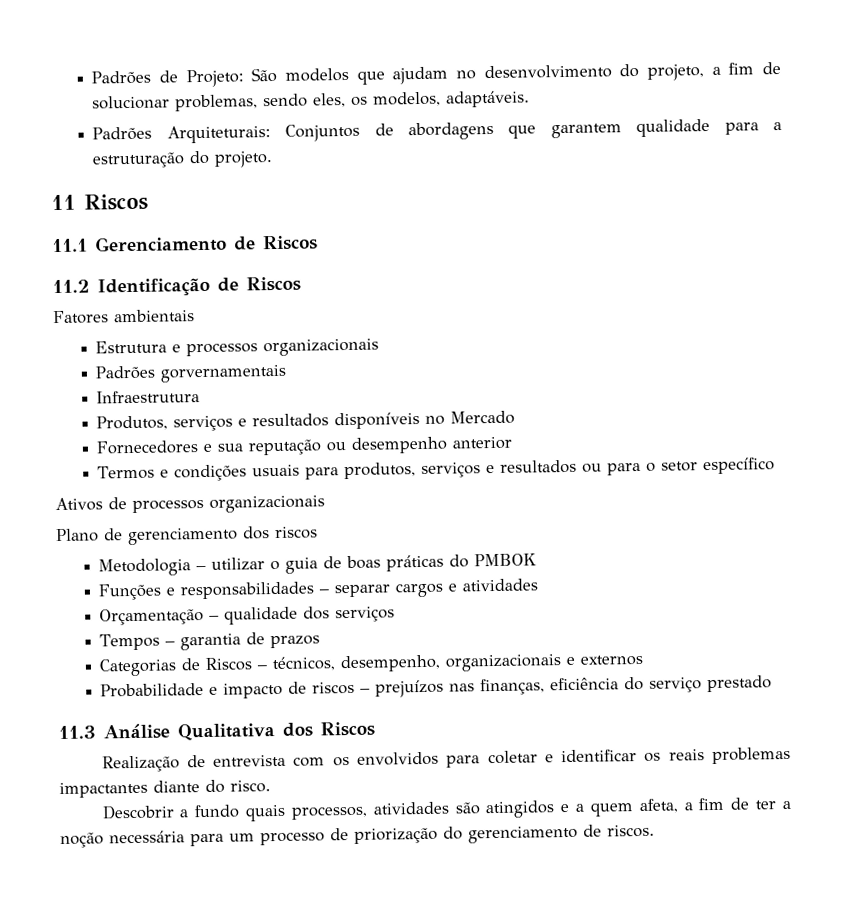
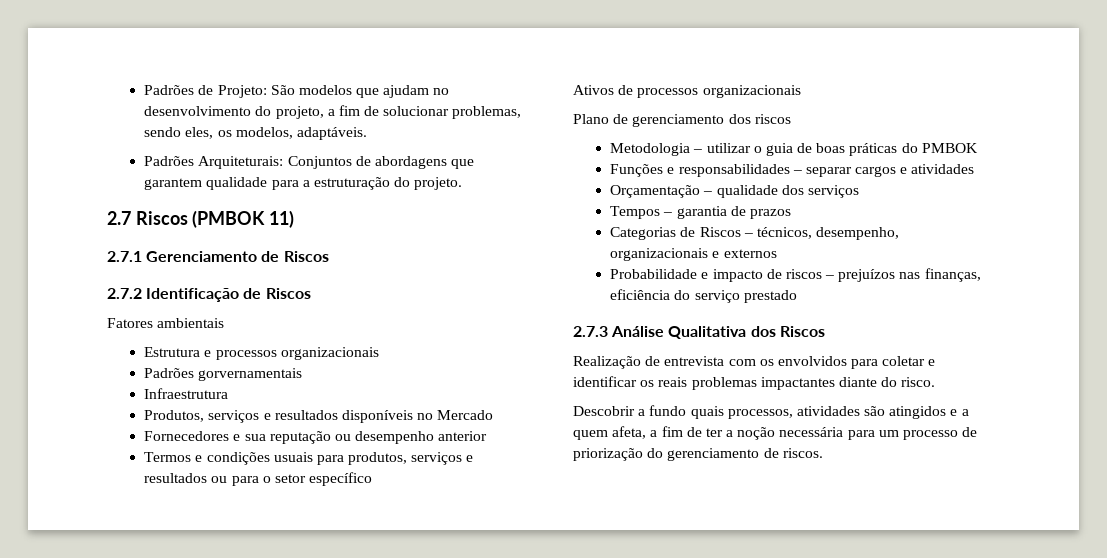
- 11 Riscos
- 11.1 Gerenciamento de Riscos
+ 2.7 Riscos (PMBOK 11)
+ 2.7.1 Gerenciamento de Riscos
- 11.2 Identificação de Riscos
+ 2.7.2 Identificação de Riscos
- 11.3 Análise Qualitativa dos Riscos
+ 2.7.3 Análise Qualitativa dos Riscos

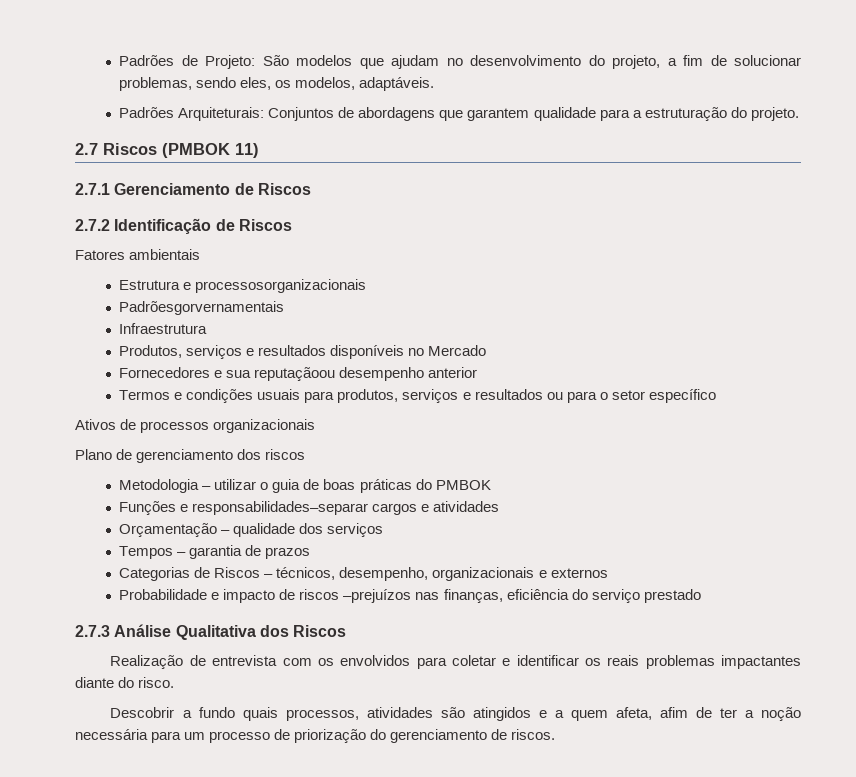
- Estrutura e processos organizacionais
- Padrões gorvernamentais
+ Estrutura e processosorganizacionais
+ Padrõesgorvernamentais
- Fornecedores e sua reputação ou desempenho anterior
+ Fornecedores e sua reputaçãoou desempenho anterior
- Funções e responsabilidades – separar cargos e atividades
+ Funções e responsabilidades–separar cargos e atividades
- Probabilidade e impacto de riscos – prejuízos nas finanças, eficiência do serviço prestado
+ Probabilidade e impacto de riscos –prejuízos nas finanças, eficiência do serviço prestado
- Descobrir a fundo quais processos, atividades são atingidos e a quem afeta, a fim de ter a noção necessária para um processo de priorização do gerenciamento de riscos.
+ Descobrir a fundo quais processos, atividades são atingidos e a quem afeta, afim de ter a noção necessária para um processo de priorização do gerenciamento de riscos.

